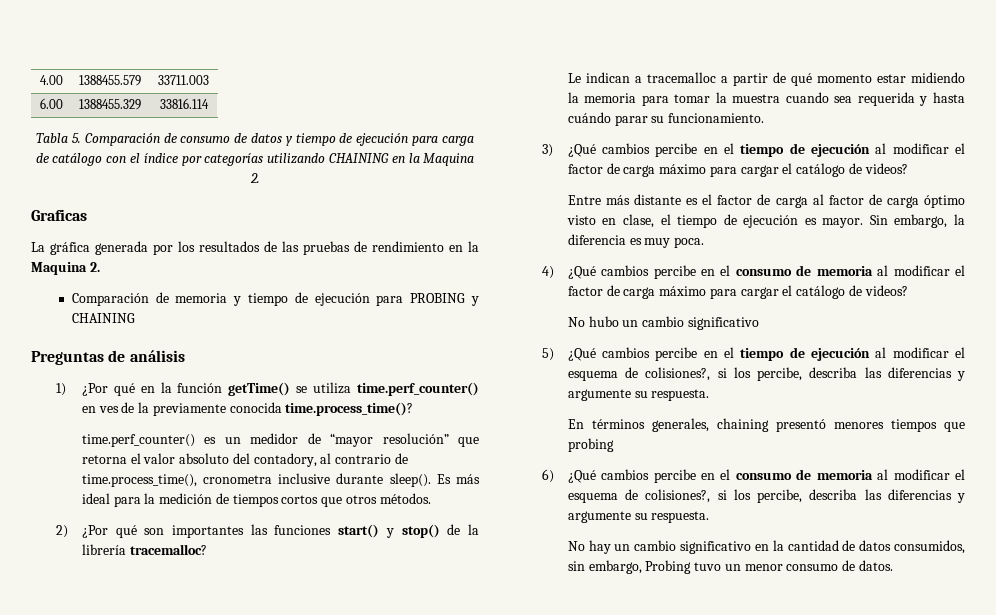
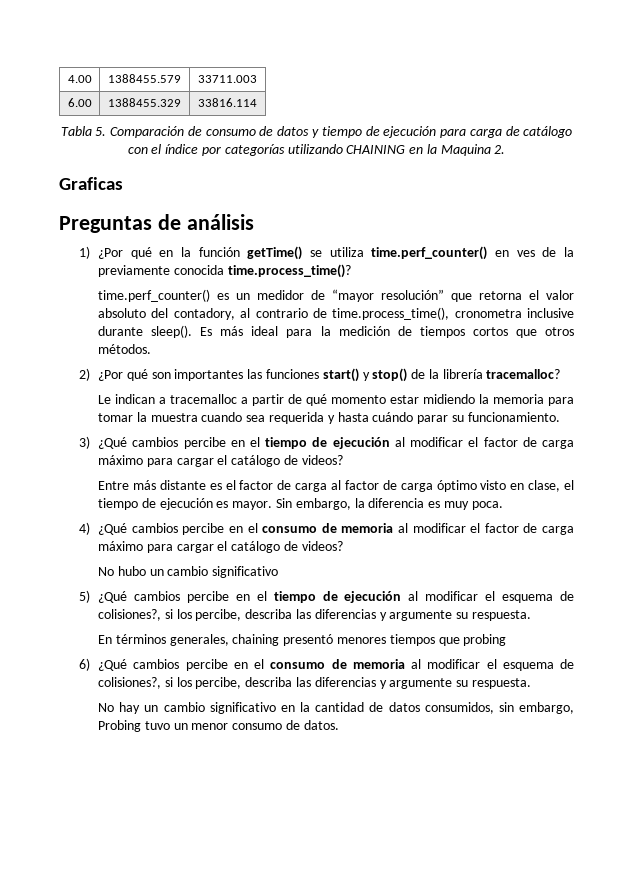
- La gráfica generada por los resultados de las pruebas de rendimiento en la Maquina 2.
- Comparación de memoria y tiempo de ejecución para PROBING y CHAINING

